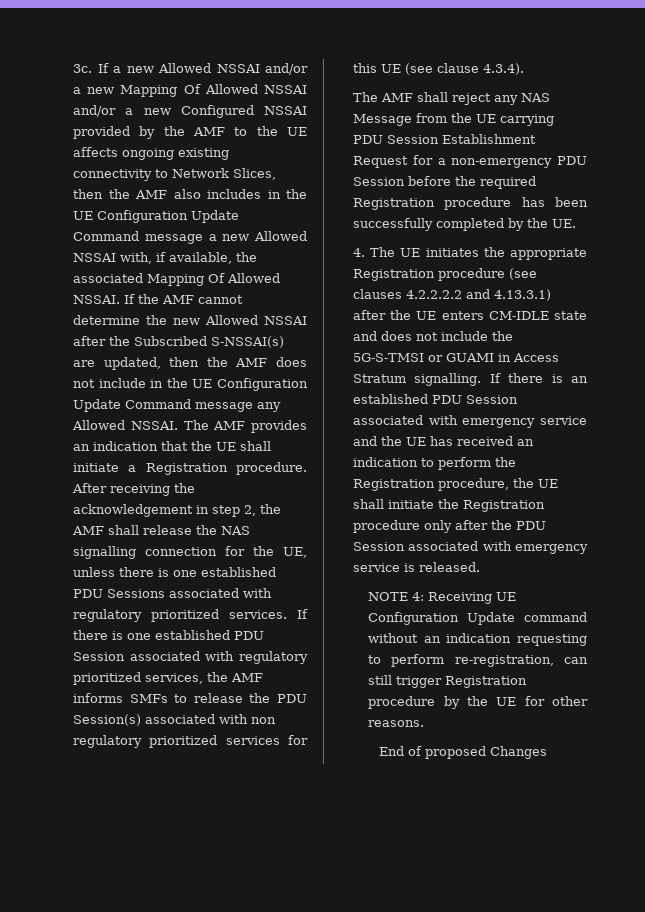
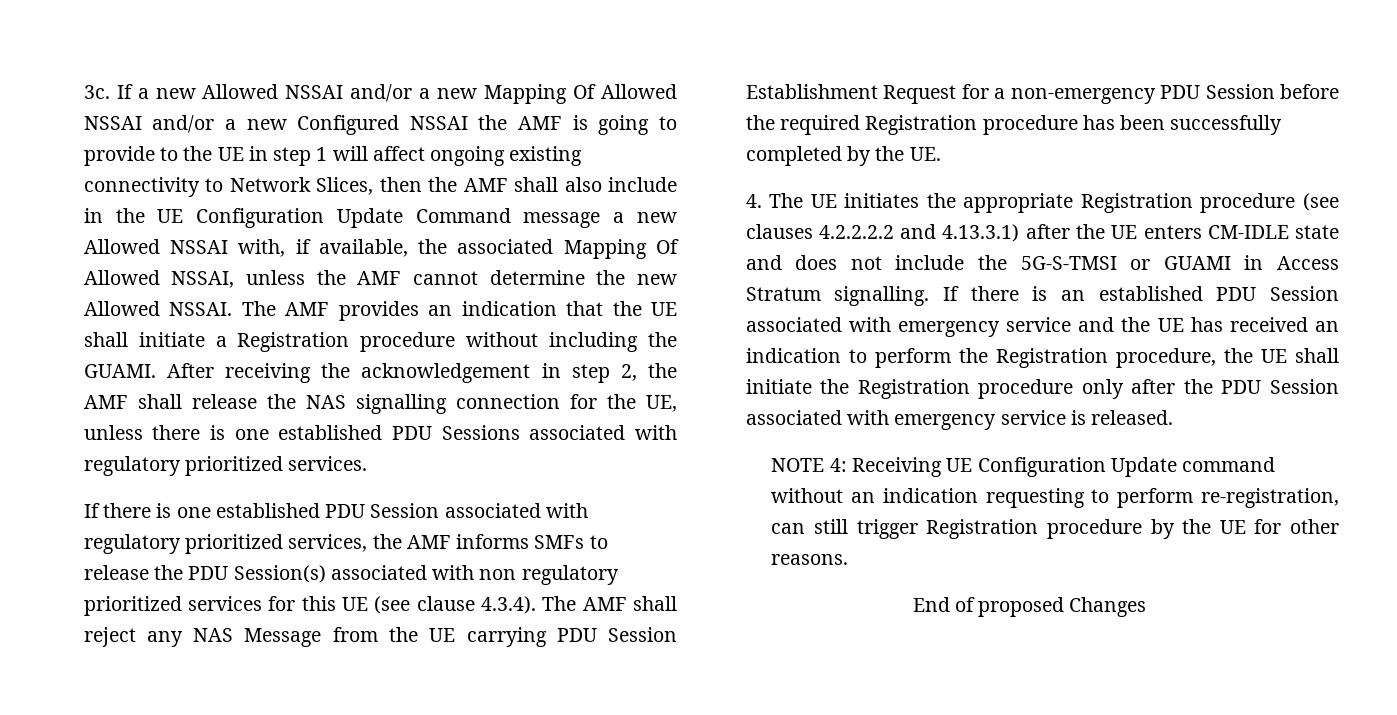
- If a new Allowed NSSAI and/or a new Mapping Of Allowed NSSAI and/or a new Configured NSSAI provided by the AMF to the UE affects ongoing existing connectivity to Network Slices, then the AMF also includes in the UE Configuration Update Command message a new Allowed NSSAI with, if available, the associated Mapping Of Allowed NSSAI. If the AMF cannot determine the new Allowed NSSAI after the Subscribed S-NSSAI(s) are updated, then the AMF does not include in the UE Configuration Update Command message any Allowed NSSAI.
+ If a new Allowed NSSAI and/or a new Mapping Of Allowed NSSAI and/or a new Configured NSSAI the AMF is going to provide to the UE in step 1 will affect ongoing existing connectivity to Network Slices, then the AMF shall also include in the UE Configuration Update Command message a new Allowed NSSAI with, if available, the associated Mapping Of Allowed NSSAI, unless the AMF cannot determine the new Allowed NSSAI.
- The AMF provides an indication that the UE shall initiate a Registration procedure.
+ The AMF provides an indication that the UE shall initiate a Registration procedure without including the GUAMI.
- After receiving the acknowledgement in step 2, the AMF shall release the NAS signalling connection for the UE, unless there is one established PDU Sessions associated with regulatory prioritized services. If there is one established PDU Session associated with regulatory prioritized services, the AMF informs SMFs to release the PDU Session(s) associated with non regulatory prioritized services for this UE (see clause 4.3.4).
- The AMF shall reject any NAS Message from the UE carrying PDU Session Establishment Request for a non-emergency PDU Session before the required Registration procedure has been successfully completed by the UE.
+ After receiving the acknowledgement in step 2, the AMF shall release the NAS signalling connection for the UE, unless there is one established PDU Sessions associated with regulatory prioritized services.
+ If there is one established PDU Session associated with regulatory prioritized services, the AMF informs SMFs to release the PDU Session(s) associated with non regulatory prioritized services for this UE (see clause 4.3.4). The AMF shall reject any NAS Message from the UE carrying PDU Session Establishment Request for a non-emergency PDU Session before the required Registration procedure has been successfully completed by the UE.

